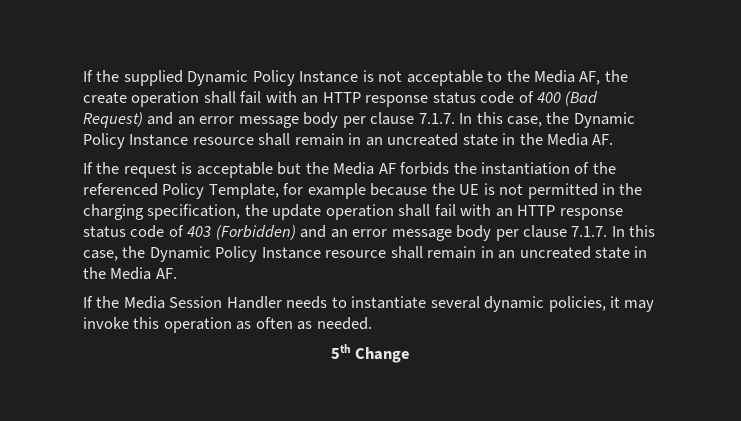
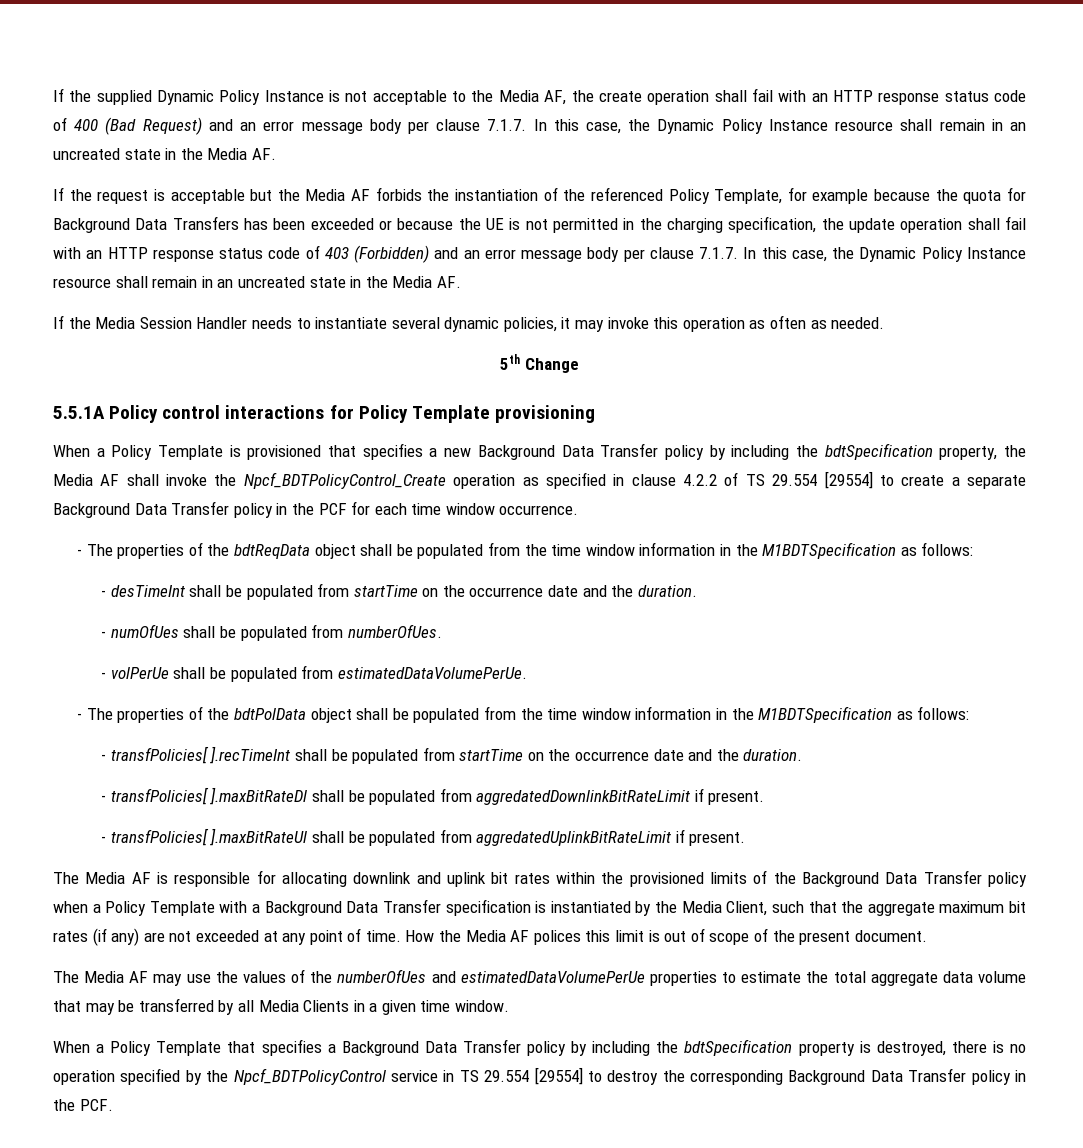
- If the request is acceptable but the Media AF forbids the instantiation of the referenced Policy Template, for example because the UE is not permitted in the charging specification, the update operation shall fail with an HTTP response status code of 403 (Forbidden) and an error message body per clause 7.1.7. In this case, the Dynamic Policy Instance resource shall remain in an uncreated state in the Media AF.
+ If the request is acceptable but the Media AF forbids the instantiation of the referenced Policy Template, for example because the quota for Background Data Transfers has been exceeded or because the UE is not permitted in the charging specification, the update operation shall fail with an HTTP response status code of 403 (Forbidden) and an error message body per clause 7.1.7. In this case, the Dynamic Policy Instance resource shall remain in an uncreated state in the Media AF.
+ 5.5.1A Policy control interactions for Policy Template provisioning
+ When a Policy Template is provisioned that specifies a new Background Data Transfer policy by including the bdtSpecification property, the Media AF shall invoke the Npcf_BDTPolicyControl_Create operation as specified in clause 4.2.2 of TS 29.554 [29554] to create a separate Background Data Transfer policy in the PCF for each time window occurrence.
+ - The properties of the bdtReqData object shall be populated from the time window information in the M1BDTSpecification as follows:
+ - desTimeInt shall be populated from startTime on the occurrence date and the duration.
+ - numOfUes shall be populated from numberOfUes.
+ - volPerUe shall be populated from estimatedDataVolumePerUe.
+ - The properties of the bdtPolData object shall be populated from the time window information in the M1BDTSpecification as follows:
+ - transfPolicies[ ].recTimeInt shall be populated from startTime on the occurrence date and the duration.
+ - transfPolicies[ ].maxBitRateDl shall be populated from aggredatedDownlinkBitRateLimit if present.
+ - transfPolicies[ ].maxBitRateUl shall be populated from aggredatedUplinkBitRateLimit if present.
+ The Media AF is responsible for allocating downlink and uplink bit rates within the provisioned limits of the Background Data Transfer policy when a Policy Template with a Background Data Transfer specification is instantiated by the Media Client, such that the aggregate maximum bit rates (if any) are not exceeded at any point of time. How the Media AF polices this limit is out of scope of the present document.
+ The Media AF may use the values of the numberOfUes and estimatedDataVolumePerUe properties to estimate the total aggregate data volume that may be transferred by all Media Clients in a given time window.
+ When a Policy Template that specifies a Background Data Transfer policy by including the bdtSpecification property is destroyed, there is no operation specified by the Npcf_BDTPolicyControl service in TS 29.554 [29554] to destroy the corresponding Background Data Transfer policy in the PCF.

